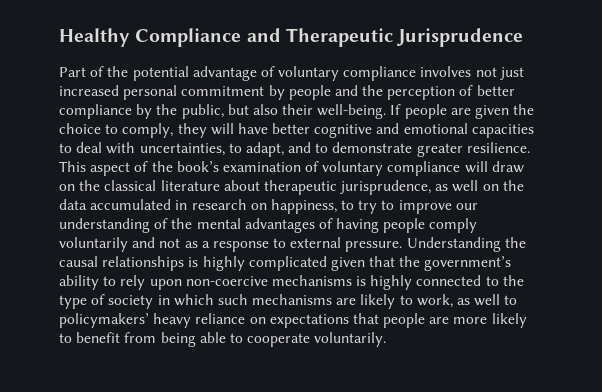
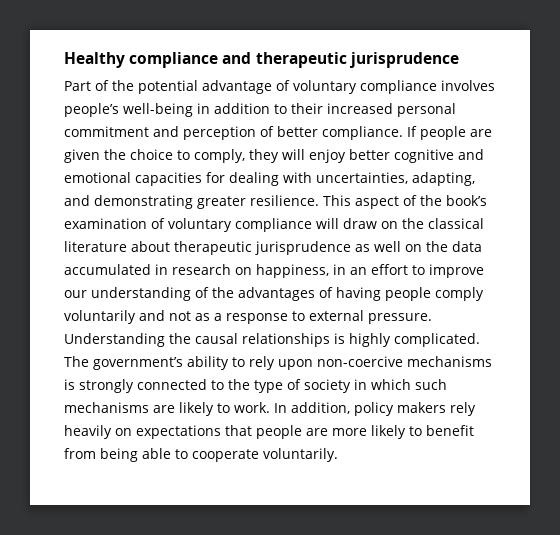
- Healthy Compliance and Therapeutic Jurisprudence
+ Healthy compliance and therapeutic jurisprudence
- Part of the potential advantage of voluntary compliance involves not just increased personal commitment by people and the perception of better compliance by the public, but also their well-being.
+ Part of the potential advantage of voluntary compliance involves people’s well-being in addition to their increased personal commitment and perception of better compliance.
- If people are given the choice to comply, they will have better cognitive and emotional capacities to deal with uncertainties, to adapt, and to demonstrate greater resilience.
+ If people are given the choice to comply, they will enjoy better cognitive and emotional capacities for dealing with uncertainties, adapting, and demonstrating greater resilience.
- This aspect of the book’s examination of voluntary compliance will draw on the classical literature about therapeutic jurisprudence, as well on the data accumulated in research on happiness, to try to improve our understanding of the mental advantages of having people comply voluntarily and not as a response to external pressure.
+ This aspect of the book’s examination of voluntary compliance will draw on the classical literature about therapeutic jurisprudence as well on the data accumulated in research on happiness, in an effort to improve our understanding of the advantages of having people comply voluntarily and not as a response to external pressure.
- Understanding the causal relationships is highly complicated given that the government’s ability to rely upon non-coercive mechanisms is highly connected to the type of society in which such mechanisms are likely to work, as well to policymakers’ heavy reliance on expectations that people are more likely to benefit from being able to cooperate voluntarily.
+ Understanding the causal relationships is highly complicated. The government’s ability to rely upon non-coercive mechanisms is strongly connected to the type of society in which such mechanisms are likely to work. In addition, policy makers rely heavily on expectations that people are more likely to benefit from being able to cooperate voluntarily.

